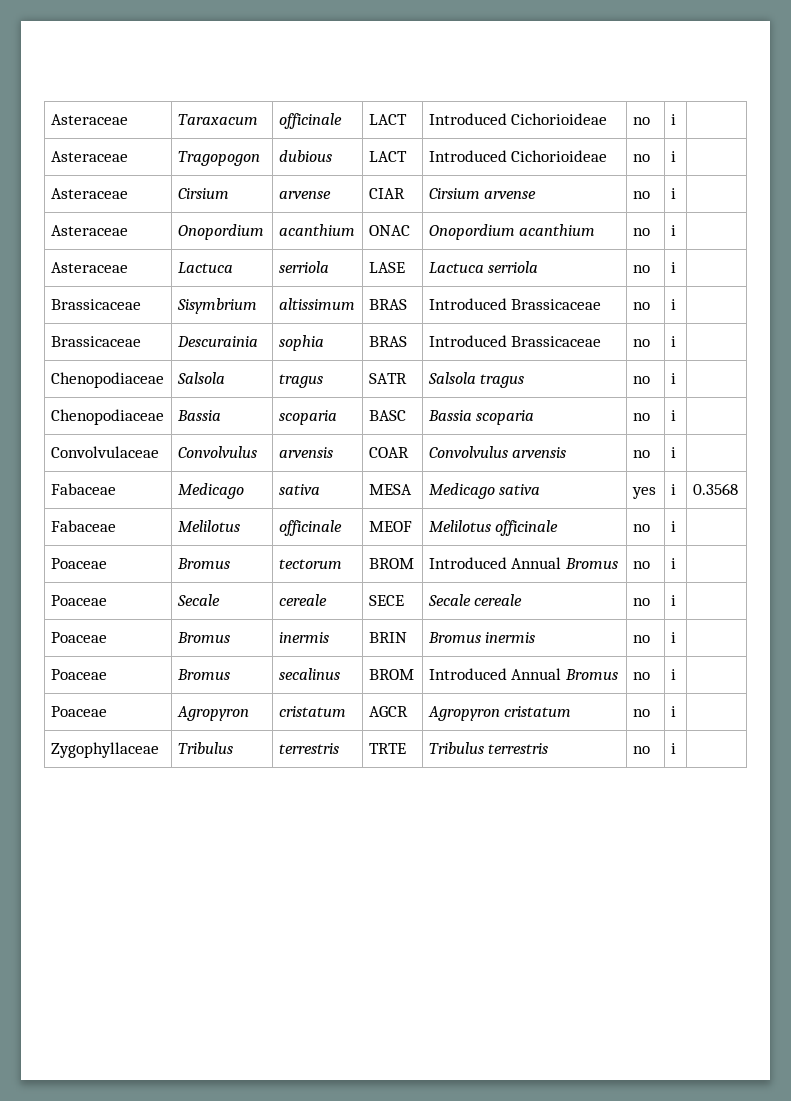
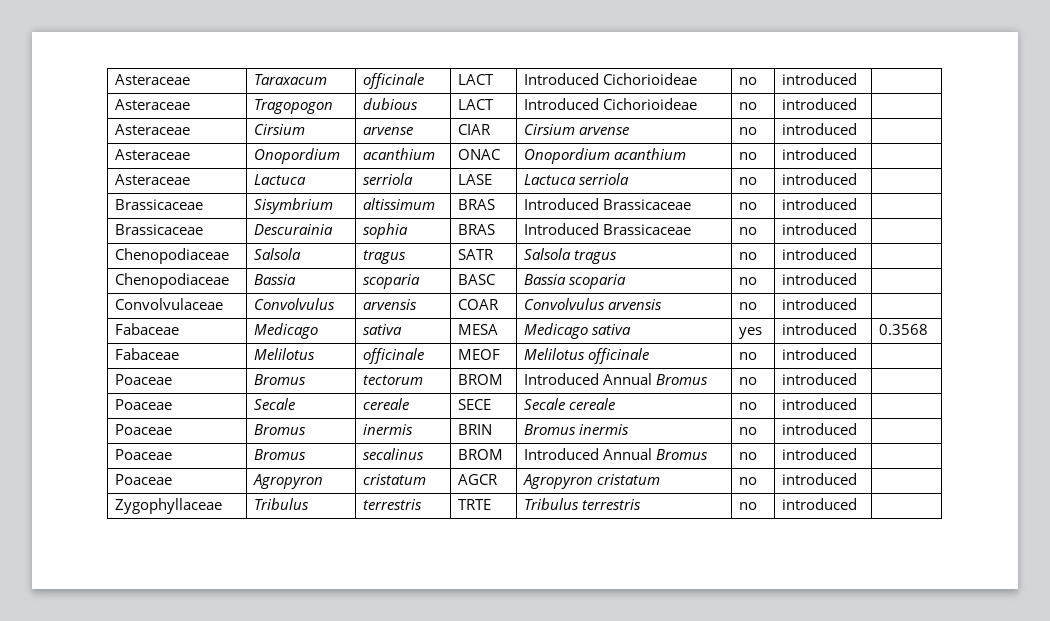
- Asteraceae | Taraxacum | officinale | LACT | Introduced Cichorioideae | no | i |
+ Asteraceae | Taraxacum | officinale | LACT | Introduced Cichorioideae | no | introduced |
- Asteraceae | Tragopogon | dubious | LACT | Introduced Cichorioideae | no | i |
+ Asteraceae | Tragopogon | dubious | LACT | Introduced Cichorioideae | no | introduced |
- Asteraceae | Cirsium | arvense | CIAR | Cirsium arvense | no | i |
+ Asteraceae | Cirsium | arvense | CIAR | Cirsium arvense | no | introduced |
- Asteraceae | Onopordium | acanthium | ONAC | Onopordium acanthium | no | i |
+ Asteraceae | Onopordium | acanthium | ONAC | Onopordium acanthium | no | introduced |
- Asteraceae | Lactuca | serriola | LASE | Lactuca serriola | no | i |
+ Asteraceae | Lactuca | serriola | LASE | Lactuca serriola | no | introduced |
- Brassicaceae | Sisymbrium | altissimum | BRAS | Introduced Brassicaceae | no | i |
+ Brassicaceae | Sisymbrium | altissimum | BRAS | Introduced Brassicaceae | no | introduced |
- Brassicaceae | Descurainia | sophia | BRAS | Introduced Brassicaceae | no | i |
+ Brassicaceae | Descurainia | sophia | BRAS | Introduced Brassicaceae | no | introduced |
- Chenopodiaceae | Salsola | tragus | SATR | Salsola tragus | no | i |
+ Chenopodiaceae | Salsola | tragus | SATR | Salsola tragus | no | introduced |
- Chenopodiaceae | Bassia | scoparia | BASC | Bassia scoparia | no | i |
+ Chenopodiaceae | Bassia | scoparia | BASC | Bassia scoparia | no | introduced |
- Convolvulaceae | Convolvulus | arvensis | COAR | Convolvulus arvensis | no | i |
+ Convolvulaceae | Convolvulus | arvensis | COAR | Convolvulus arvensis | no | introduced |
- Fabaceae | Medicago | sativa | MESA | Medicago sativa | yes | i | 0.3568
+ Fabaceae | Medicago | sativa | MESA | Medicago sativa | yes | introduced | 0.3568
- Fabaceae | Melilotus | officinale | MEOF | Melilotus officinale | no | i |
+ Fabaceae | Melilotus | officinale | MEOF | Melilotus officinale | no | introduced |
- Poaceae | Bromus | tectorum | BROM | Introduced Annual Bromus | no | i |
+ Poaceae | Bromus | tectorum | BROM | Introduced Annual Bromus | no | introduced |
- Poaceae | Secale | cereale | SECE | Secale cereale | no | i |
+ Poaceae | Secale | cereale | SECE | Secale cereale | no | introduced |
- Poaceae | Bromus | inermis | BRIN | Bromus inermis | no | i |
+ Poaceae | Bromus | inermis | BRIN | Bromus inermis | no | introduced |
- Poaceae | Bromus | secalinus | BROM | Introduced Annual Bromus | no | i |
+ Poaceae | Bromus | secalinus | BROM | Introduced Annual Bromus | no | introduced |
- Poaceae | Agropyron | cristatum | AGCR | Agropyron cristatum | no | i |
+ Poaceae | Agropyron | cristatum | AGCR | Agropyron cristatum | no | introduced |
- Zygophyllaceae | Tribulus | terrestris | TRTE | Tribulus terrestris | no | i |
+ Zygophyllaceae | Tribulus | terrestris | TRTE | Tribulus terrestris | no | introduced |

